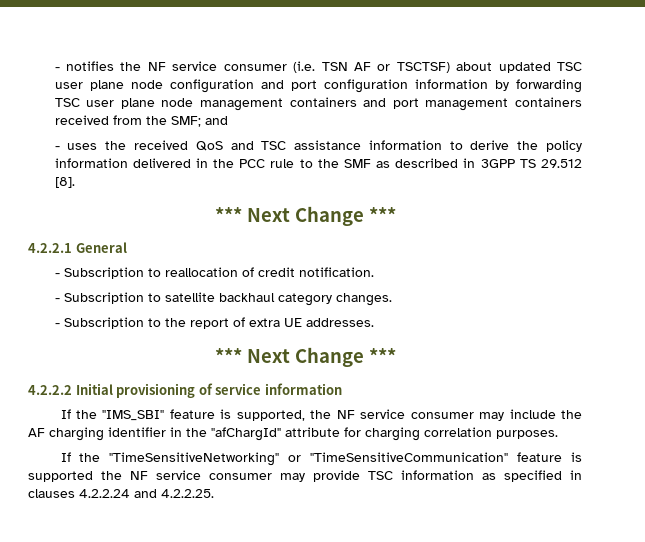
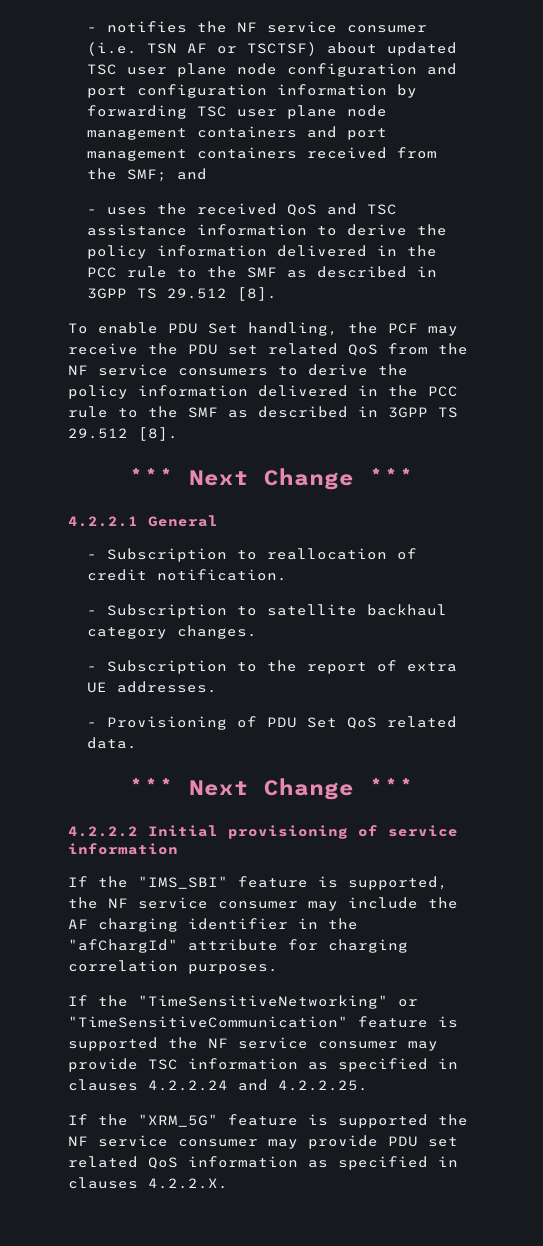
+ To enable PDU Set handling, the PCF may receive the PDU set related QoS from the NF service consumers to derive the policy information delivered in the PCC rule to the SMF as described in 3GPP TS 29.512 [8].
+ - Provisioning of PDU Set QoS related data.
+ If the "XRM_5G" feature is supported the NF service consumer may provide PDU set related QoS information as specified in clauses 4.2.2.X.

